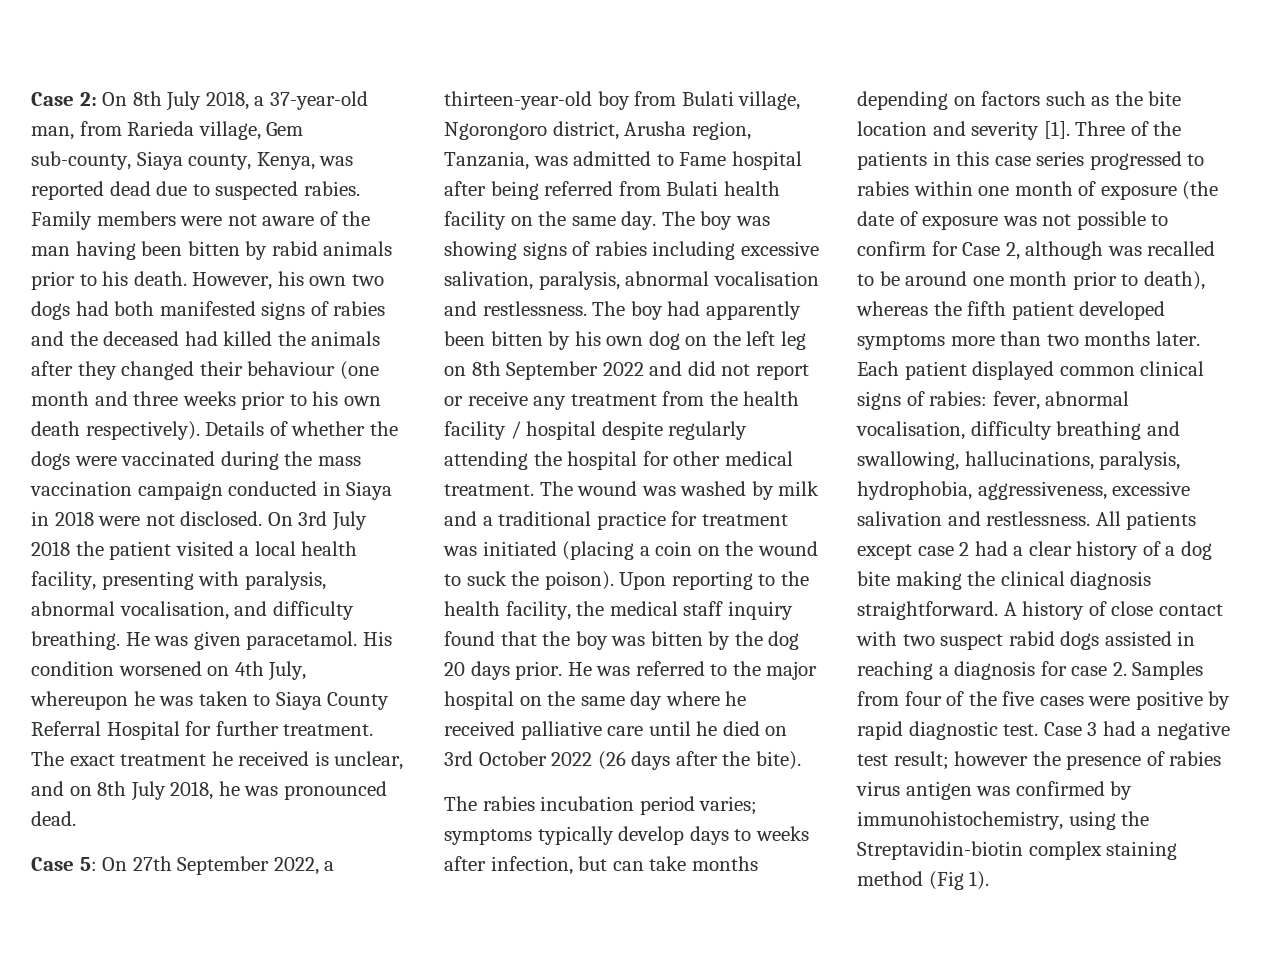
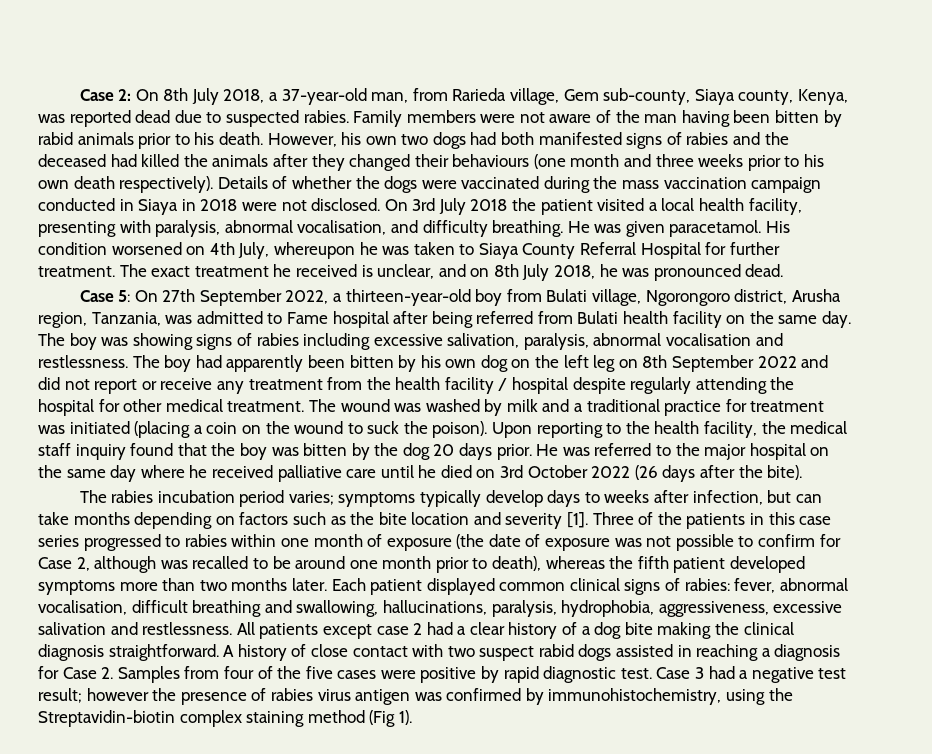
- However, his own two dogs had both manifested signs of rabies and the deceased had killed the animals after they changed their behaviour (one month and three weeks prior to his own death respectively).
+ However, his own two dogs had both manifested signs of rabies and the deceased had killed the animals after they changed their behaviours (one month and three weeks prior to his own death respectively).
- Each patient displayed common clinical signs of rabies: fever, abnormal vocalisation, difficulty breathing and swallowing, hallucinations, paralysis, hydrophobia, aggressiveness, excessive salivation and restlessness.
+ Each patient displayed common clinical signs of rabies: fever, abnormal vocalisation, difficult breathing and swallowing, hallucinations, paralysis, hydrophobia, aggressiveness, excessive salivation and restlessness.
- A history of close contact with two suspect rabid dogs assisted in reaching a diagnosis for case 2. Samples from four of the five cases were positive by rapid diagnostic test.
+ A history of close contact with two suspect rabid dogs assisted in reaching a diagnosis for Case 2. Samples from four of the five cases were positive by rapid diagnostic test.

